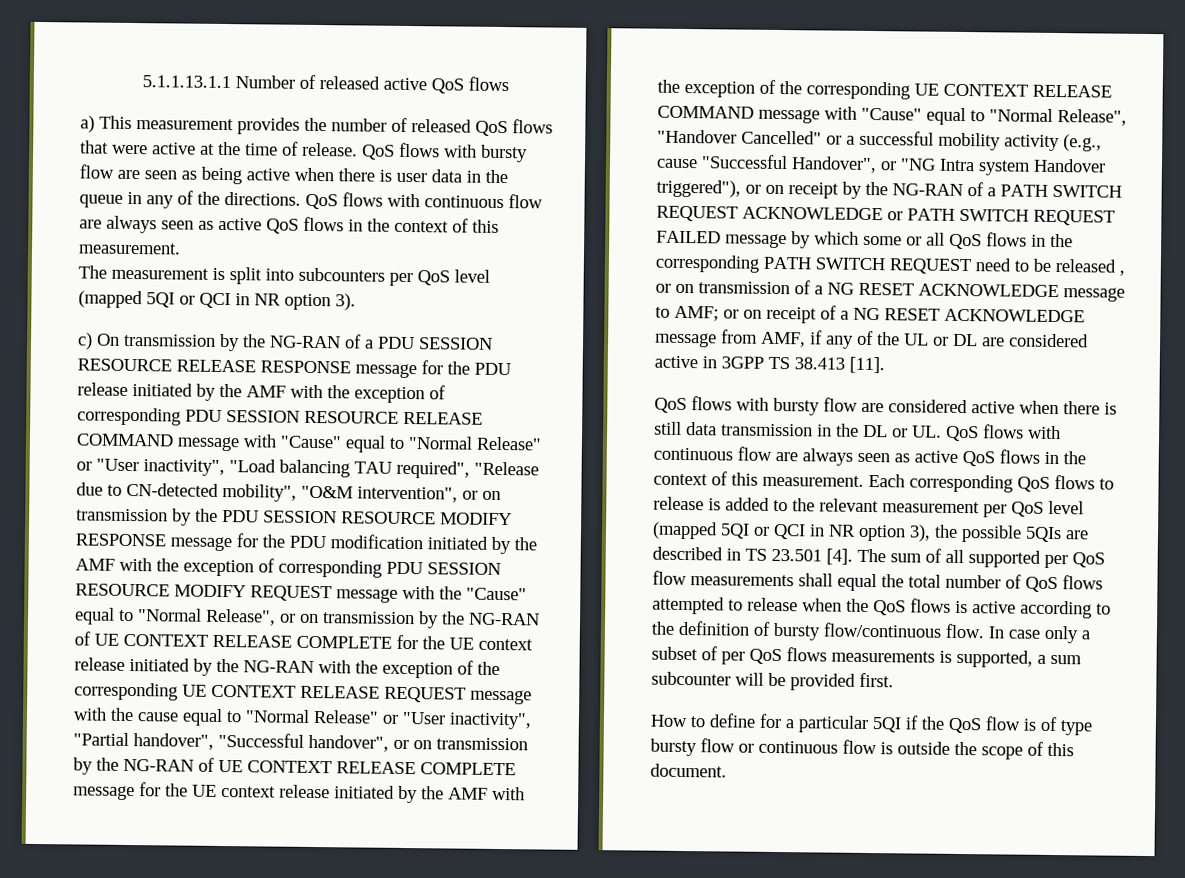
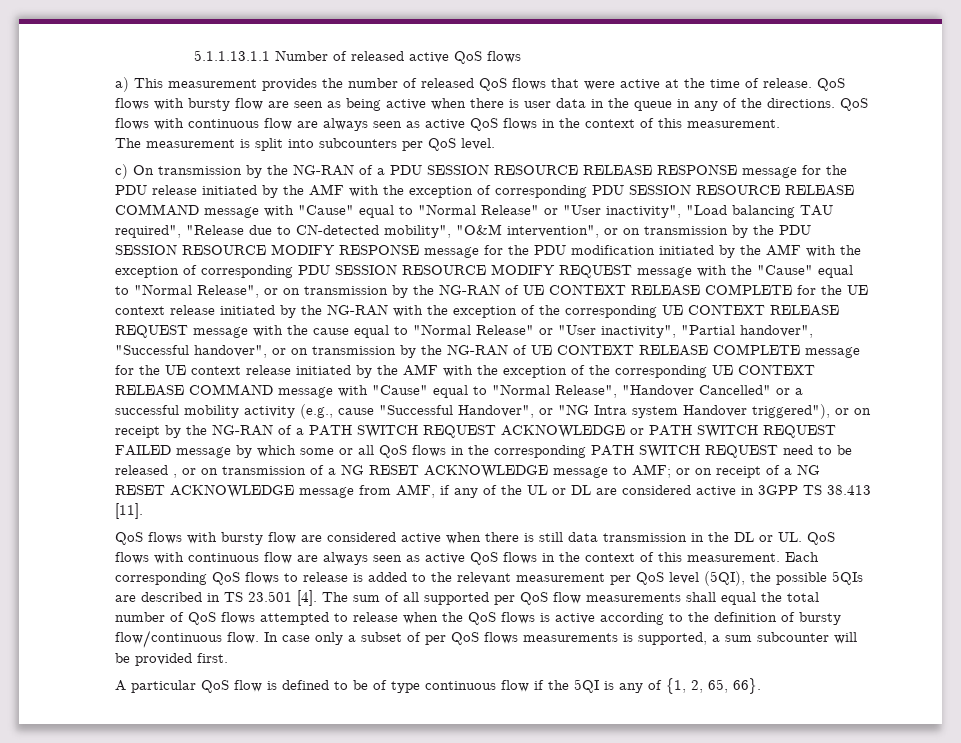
- The measurement is split into subcounters per QoS level (mapped 5QI or QCI in NR option 3).
+ The measurement is split into subcounters per QoS level.
- Each corresponding QoS flows to release is added to the relevant measurement per QoS level (mapped 5QI or QCI in NR option 3), the possible 5QIs are described in TS 23.501 [4].
+ Each corresponding QoS flows to release is added to the relevant measurement per QoS level (5QI), the possible 5QIs are described in TS 23.501 [4].
- How to define for a particular 5QI if the QoS flow is of type bursty flow or continuous flow is outside the scope of this document.
+ A particular QoS flow is defined to be of type continuous flow if the 5QI is any of {1, 2, 65, 66}.

